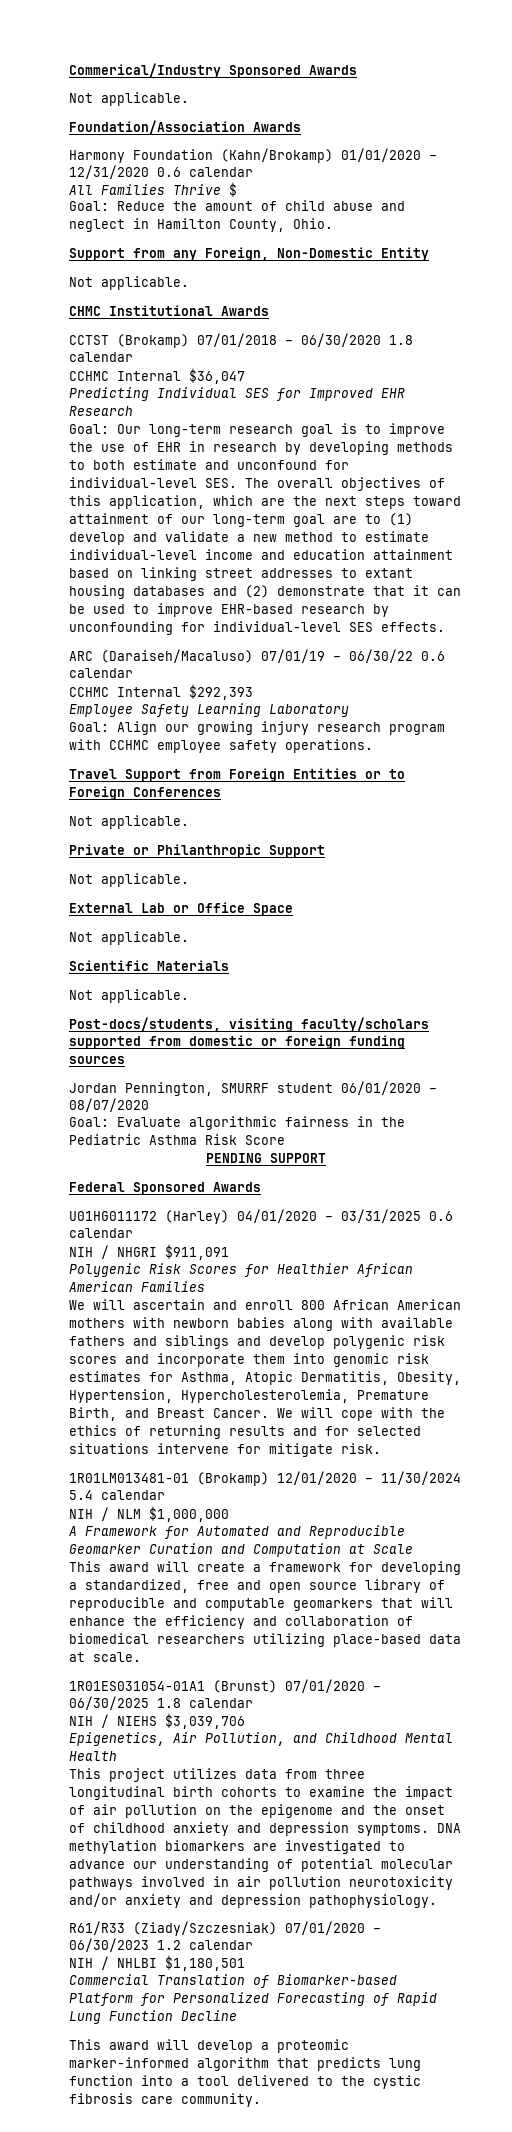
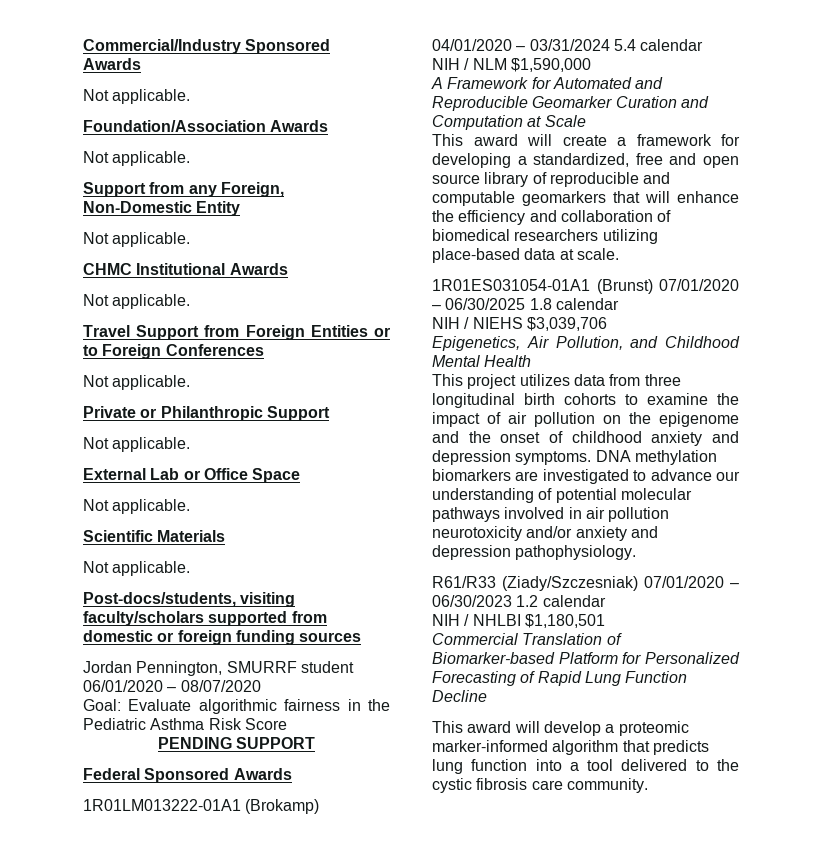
- Commerical/Industry Sponsored Awards
+ Commercial/Industry Sponsored Awards
  Foundation/Association Awards
- Harmony Foundation (Kahn/Brokamp) 01/01/2020 – 12/31/2020 0.6 calendar
- All Families Thrive $
- Goal: Reduce the amount of child abuse and neglect in Hamilton County, Ohio.
+ Not applicable.
  CHMC Institutional Awards
- CCTST (Brokamp) 07/01/2018 – 06/30/2020 1.8 calendar
- CCHMC Internal $36,047
- Predicting Individual SES for Improved EHR Research
- Goal: Our long-term research goal is to improve the use of EHR in research by developing methods to both estimate and unconfound for individual-level SES. The overall objectives of this application, which are the next steps toward attainment of our long-term goal are to (1) develop and validate a new method to estimate individual-level income and education attainment based on linking street addresses to extant housing databases and (2) demonstrate that it can be used to improve EHR-based research by unconfounding for individual-level SES effects.
- ARC (Daraiseh/Macaluso) 07/01/19 – 06/30/22 0.6 calendar
- CCHMC Internal $292,393
- Employee Safety Learning Laboratory
- Goal: Align our growing injury research program with CCHMC employee safety operations.
+ Not applicable.
- U01HG011172 (Harley) 04/01/2020 – 03/31/2025 0.6 calendar
- NIH / NHGRI $911,091
- Polygenic Risk Scores for Healthier African American Families
- We will ascertain and enroll 800 African American mothers with newborn babies along with available fathers and siblings and develop polygenic risk scores and incorporate them into genomic risk estimates for Asthma, Atopic Dermatitis, Obesity, Hypertension, Hypercholesterolemia, Premature Birth, and Breast Cancer. We will cope with the ethics of returning results and for selected situations intervene for mitigate risk.
- 1R01LM013481-01 (Brokamp) 12/01/2020 – 11/30/2024 5.4 calendar
+ 1R01LM013222-01A1 (Brokamp) 04/01/2020 – 03/31/2024 5.4 calendar
- NIH / NLM $1,000,000
+ NIH / NLM $1,590,000

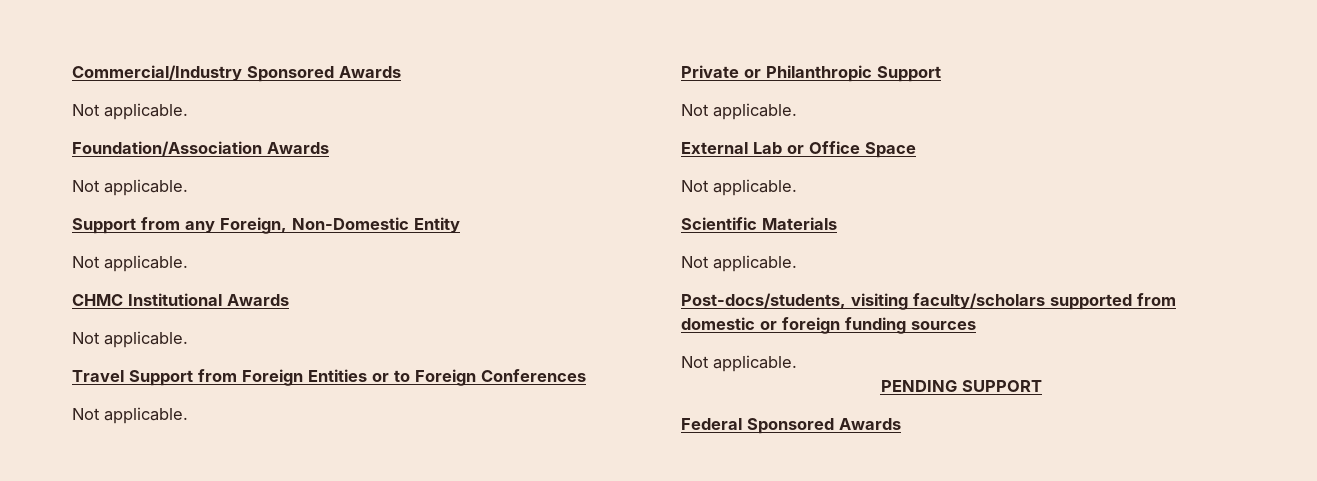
  Post-docs/students, visiting faculty/scholars supported from domestic or foreign funding sources
- Jordan Pennington, SMURRF student 06/01/2020 – 08/07/2020
- Goal: Evaluate algorithmic fairness in the Pediatric Asthma Risk Score
+ Not applicable.
- 1R01LM013222-01A1 (Brokamp) 04/01/2020 – 03/31/2024 5.4 calendar
- NIH / NLM $1,590,000
- A Framework for Automated and Reproducible Geomarker Curation and Computation at Scale
- This award will create a framework for developing a standardized, free and open source library of reproducible and computable geomarkers that will enhance the efficiency and collaboration of biomedical researchers utilizing place-based data at scale.
- 1R01ES031054-01A1 (Brunst) 07/01/2020 – 06/30/2025 1.8 calendar
- NIH / NIEHS $3,039,706
- Epigenetics, Air Pollution, and Childhood Mental Health
- This project utilizes data from three longitudinal birth cohorts to examine the impact of air pollution on the epigenome and the onset of childhood anxiety and depression symptoms. DNA methylation biomarkers are investigated to advance our understanding of potential molecular pathways involved in air pollution neurotoxicity and/or anxiety and depression pathophysiology.
- R61/R33 (Ziady/Szczesniak) 07/01/2020 – 06/30/2023 1.2 calendar
- NIH / NHLBI $1,180,501
- Commercial Translation of Biomarker-based Platform for Personalized Forecasting of Rapid Lung Function Decline
- This award will develop a proteomic marker-informed algorithm that predicts lung function into a tool delivered to the cystic fibrosis care community.

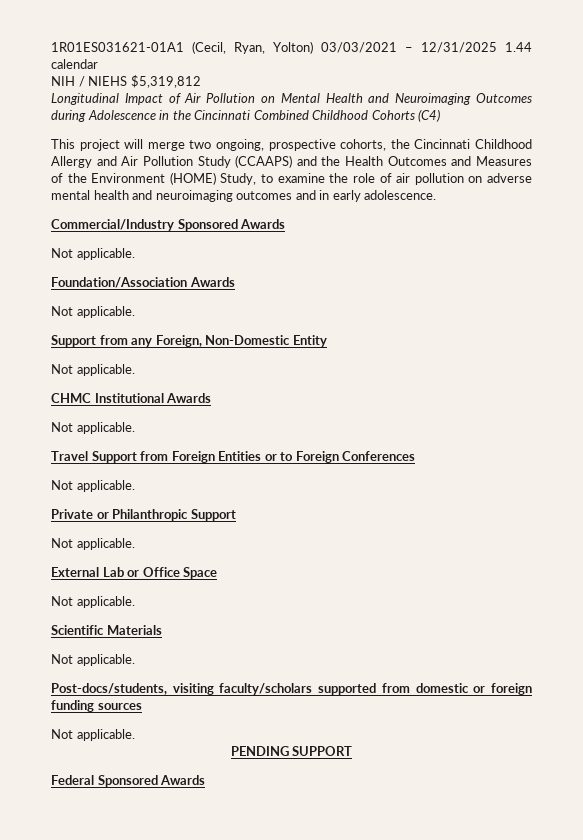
+ 1R01ES031621-01A1 (Cecil, Ryan, Yolton) 03/03/2021 – 12/31/2025 1.44 calendar
+ NIH / NIEHS $5,319,812
+ Longitudinal Impact of Air Pollution on Mental Health and Neuroimaging Outcomes during Adolescence in the Cincinnati Combined Childhood Cohorts (C4)
+ This project will merge two ongoing, prospective cohorts, the Cincinnati Childhood Allergy and Air Pollution Study (CCAAPS) and the Health Outcomes and Measures of the Environment (HOME) Study, to examine the role of air pollution on adverse mental health and neuroimaging outcomes and in early adolescence.

